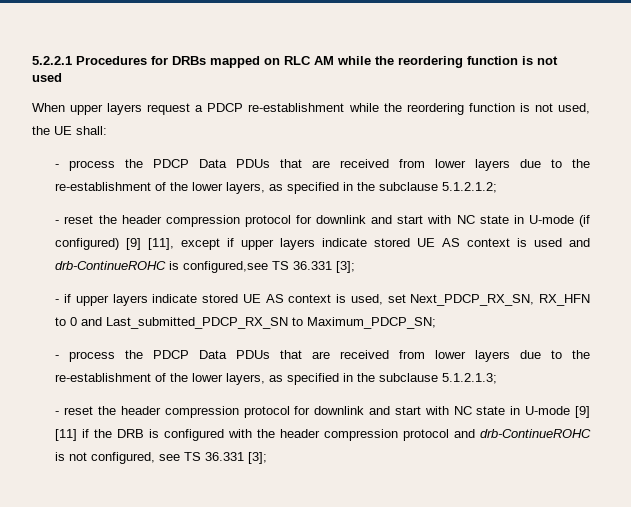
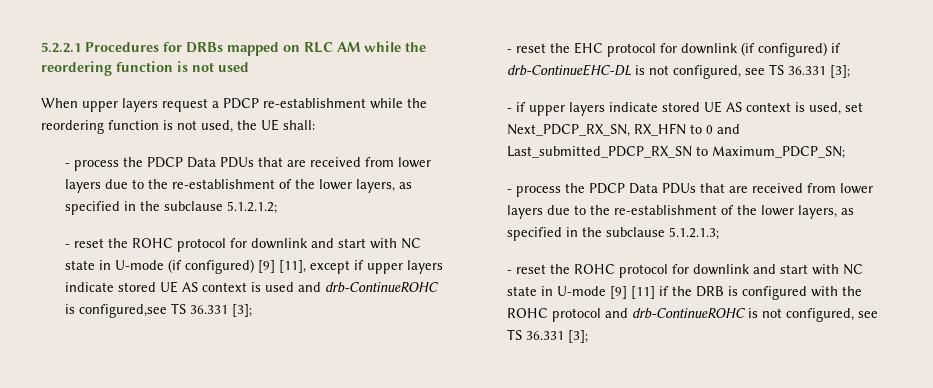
- - reset the header compression protocol for downlink and start with NC state in U-mode (if configured) [9] [11], except if upper layers indicate stored UE AS context is used and drb-ContinueROHC is configured,see TS 36.331 [3];
+ - reset the ROHC protocol for downlink and start with NC state in U-mode (if configured) [9] [11], except if upper layers indicate stored UE AS context is used and drb-ContinueROHC is configured,see TS 36.331 [3];
+ - reset the EHC protocol for downlink (if configured) if drb-ContinueEHC-DL is not configured, see TS 36.331 [3];
- - reset the header compression protocol for downlink and start with NC state in U-mode [9] [11] if the DRB is configured with the header compression protocol and drb-ContinueROHC is not configured, see TS 36.331 [3];
+ - reset the ROHC protocol for downlink and start with NC state in U-mode [9] [11] if the DRB is configured with the ROHC protocol and drb-ContinueROHC is not configured, see TS 36.331 [3];

